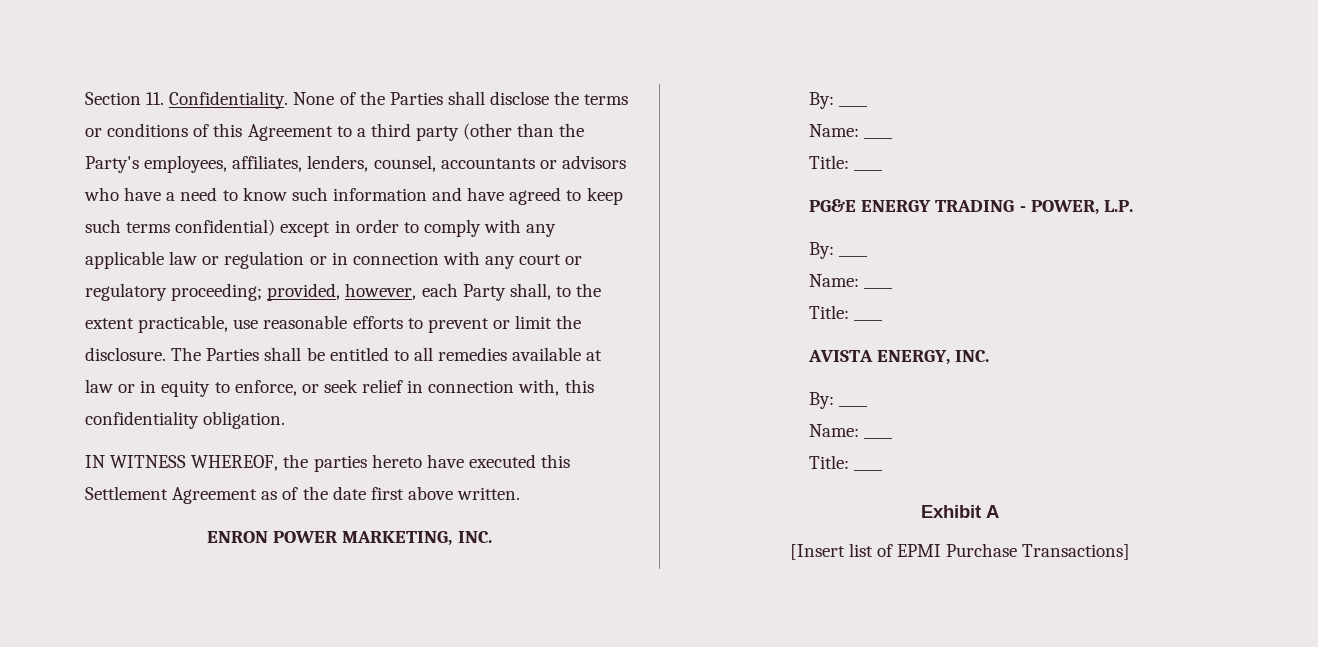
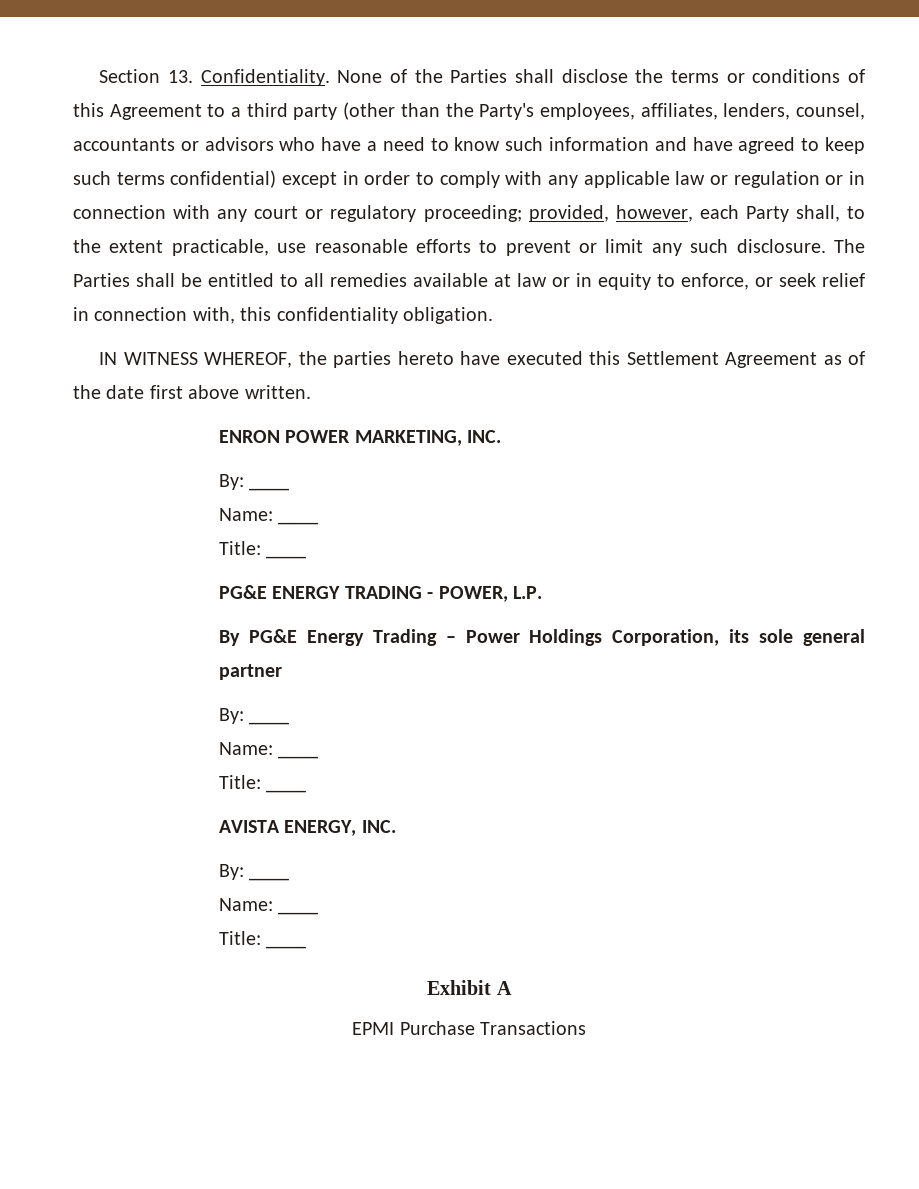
- Section 11. Confidentiality.
+ Section 13. Confidentiality.
- provided, however, each Party shall, to the extent practicable, use reasonable efforts to prevent or limit the disclosure.
+ provided, however, each Party shall, to the extent practicable, use reasonable efforts to prevent or limit any such disclosure.
+ By PG&E Energy Trading – Power Holdings Corporation, its sole general partner
- [Insert list of EPMI Purchase Transactions]
+ EPMI Purchase Transactions

